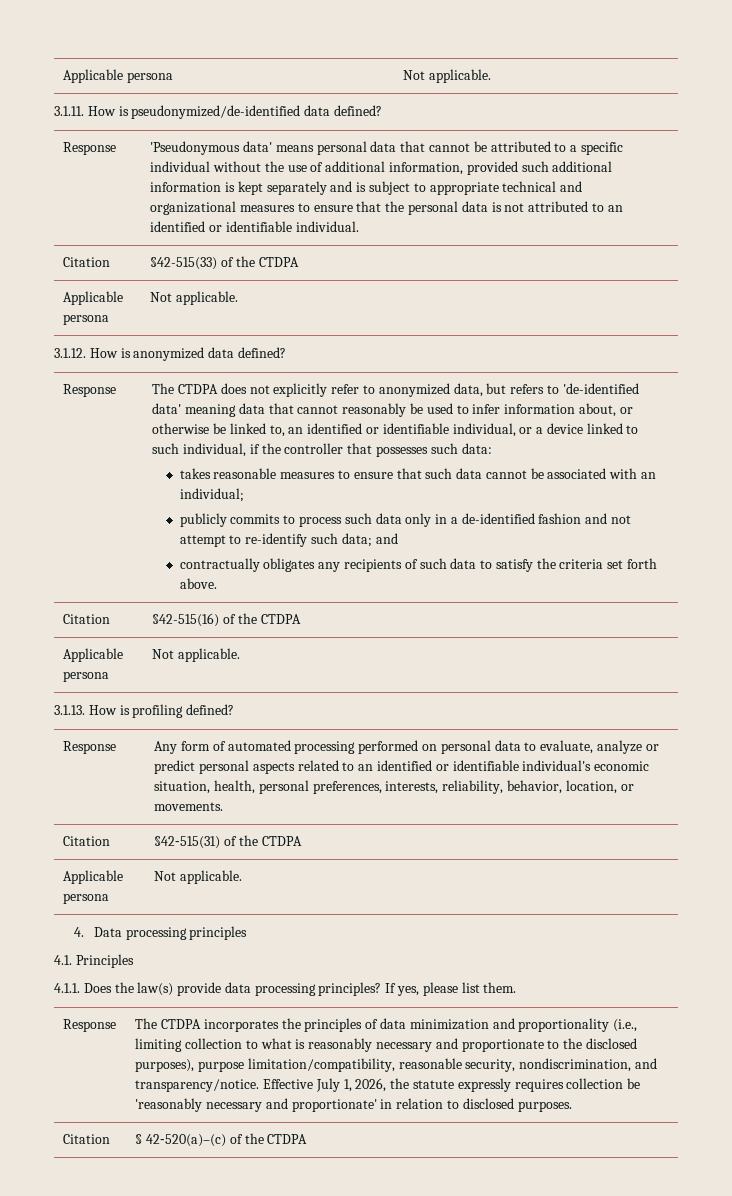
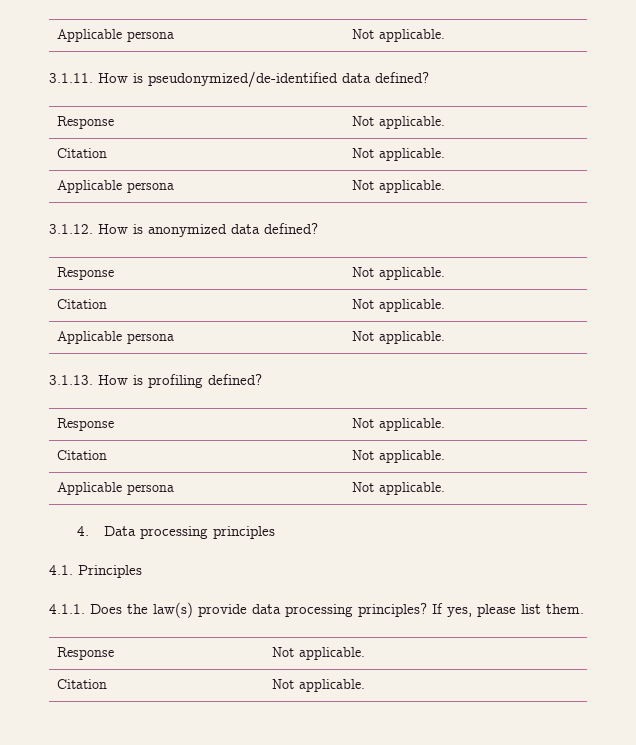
  3.1.11. How is pseudonymized/de-identified data defined?
- Response | 'Pseudonymous data' means personal data that cannot be attributed to a specific individual without the use of additional information, provided such additional information is kept separately and is subject to appropriate technical and organizational measures to ensure that the personal data is not attributed to an identified or identifiable individual.
- Citation | §42-515(33) of the CTDPA
+ Response | Not applicable.
+ Citation | Not applicable.
  3.1.12. How is anonymized data defined?
- Response | The CTDPA does not explicitly refer to anonymized data, but refers to 'de-identified data' meaning data that cannot reasonably be used to infer information about, or otherwise be linked to, an identified or identifiable individual, or a device linked to such individual, if the controller that possesses such data:
- takes reasonable measures to ensure that such data cannot be associated with an individual;
- publicly commits to process such data only in a de-identified fashion and not attempt to re-identify such data; and
- contractually obligates any recipients of such data to satisfy the criteria set forth above.
- Citation | §42-515(16) of the CTDPA
+ Response | Not applicable.
+ Citation | Not applicable.
  3.1.13. How is profiling defined?
- Response | Any form of automated processing performed on personal data to evaluate, analyze or predict personal aspects related to an identified or identifiable individual's economic situation, health, personal preferences, interests, reliability, behavior, location, or movements.
- Citation | §42‑515(31) of the CTDPA
+ Response | Not applicable.
+ Citation | Not applicable.
  If yes, please list them.
- Response | The CTDPA incorporates the principles of data minimization and proportionality (i.e., limiting collection to what is reasonably necessary and proportionate to the disclosed purposes), purpose limitation/compatibility, reasonable security, nondiscrimination, and transparency/notice. Effective July 1, 2026, the statute expressly requires collection be 'reasonably necessary and proportionate' in relation to disclosed purposes.
- Citation | § 42‑520(a)–(c) of the CTDPA
+ Response | Not applicable.
+ Citation | Not applicable.

